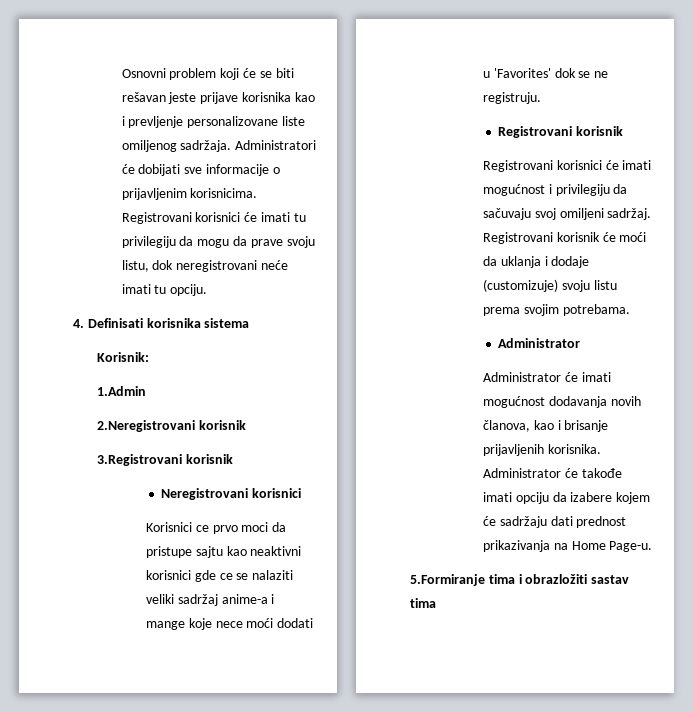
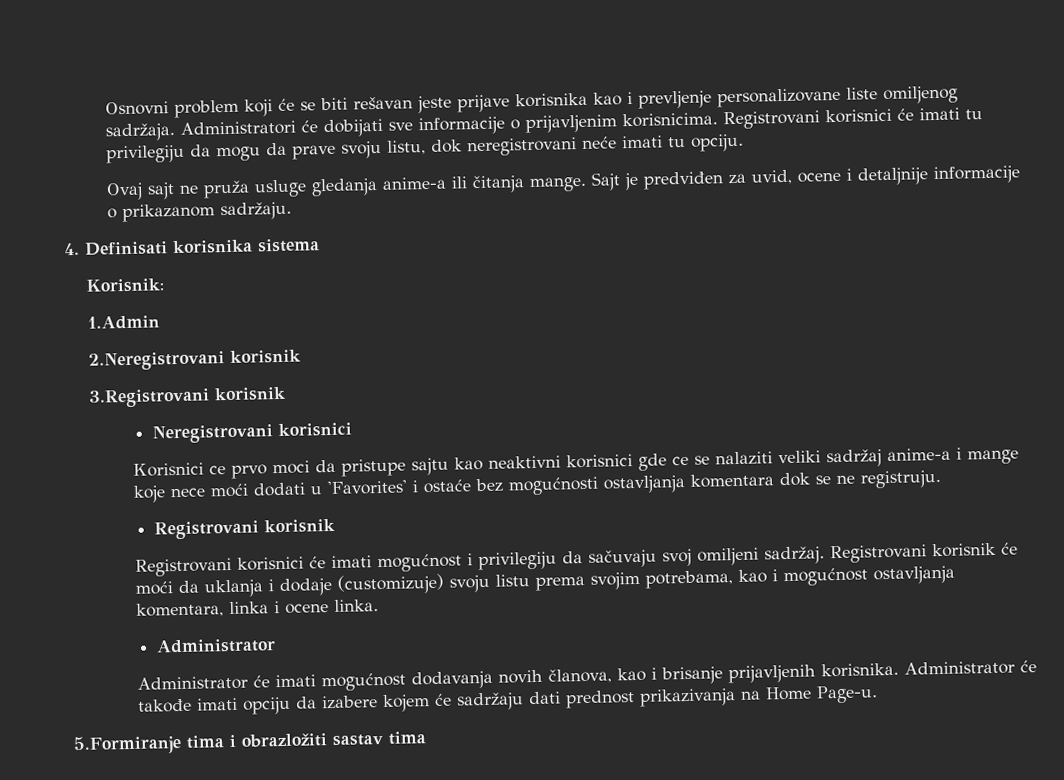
+ Ovaj sajt ne pruža usluge gledanja anime-a ili čitanja mange. Sajt je predviđen za uvid, ocene i detaljnije informacije o prikazanom sadržaju.
- Korisnici ce prvo moci da pristupe sajtu kao neaktivni korisnici gde ce se nalaziti veliki sadržaj anime-a i mange koje nece moći dodati u 'Favorites' dok se ne registruju.
+ Korisnici ce prvo moci da pristupe sajtu kao neaktivni korisnici gde ce se nalaziti veliki sadržaj anime-a i mange koje nece moći dodati u 'Favorites' i ostaće bez mogućnosti ostavljanja komentara dok se ne registruju.
- Registrovani korisnik će moći da uklanja i dodaje (customizuje) svoju listu prema svojim potrebama.
+ Registrovani korisnik će moći da uklanja i dodaje (customizuje) svoju listu prema svojim potrebama, kao i mogućnost ostavljanja komentara, linka i ocene linka.

